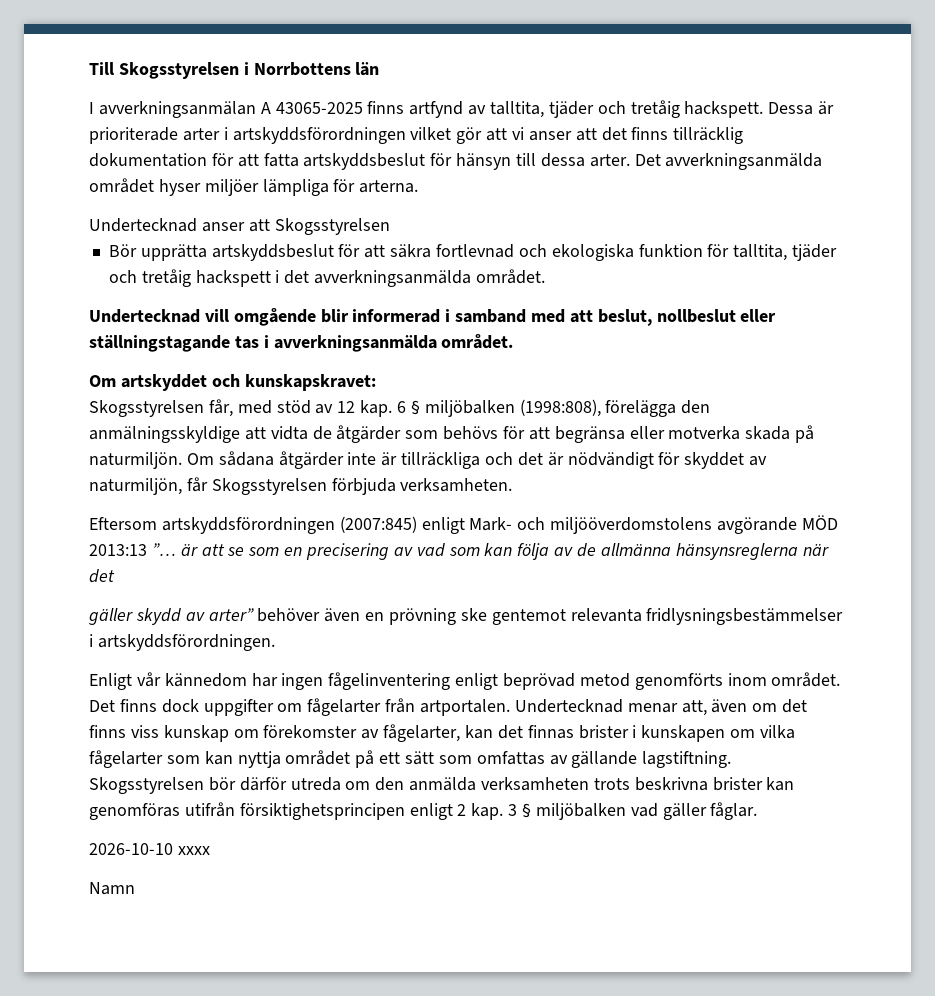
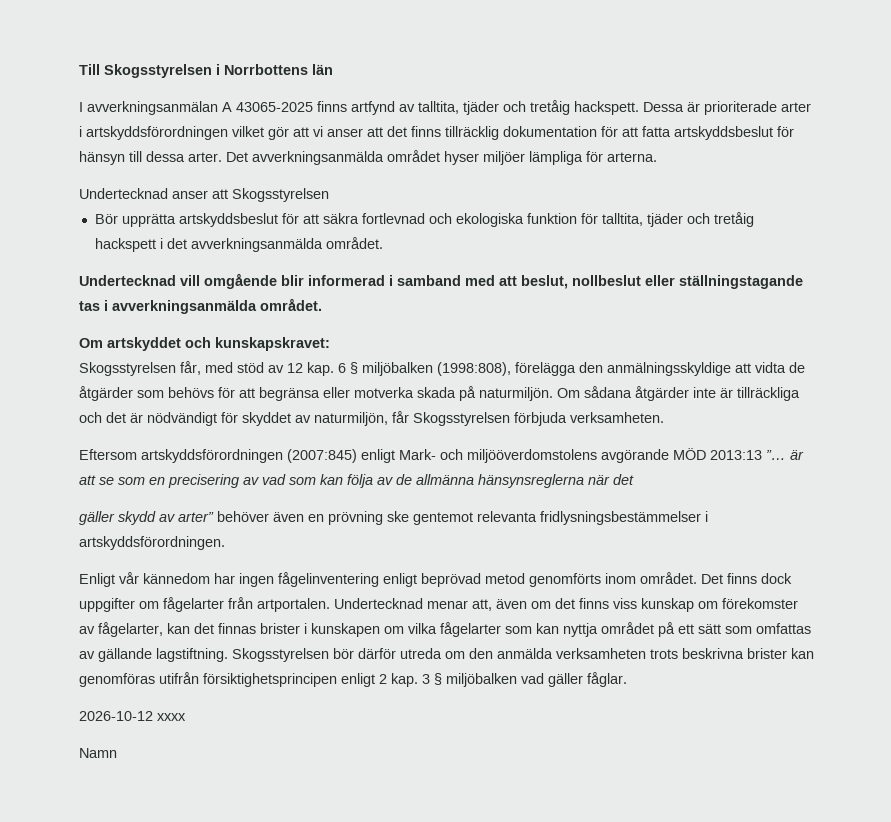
- 2026-10-10 xxxx
+ 2026-10-12 xxxx

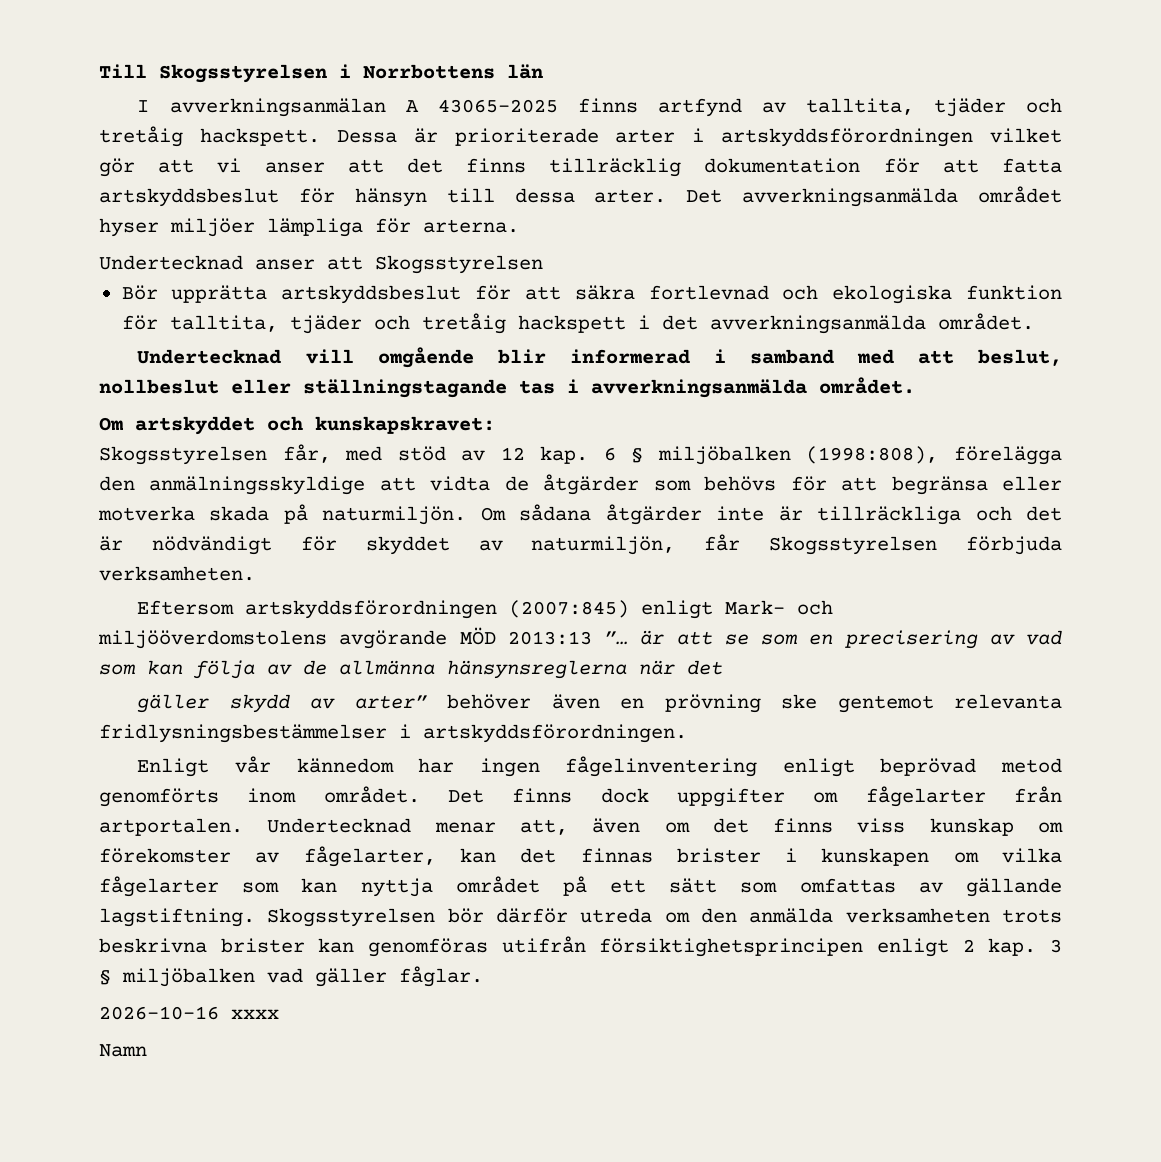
- 2026-10-12 xxxx
+ 2026-10-16 xxxx

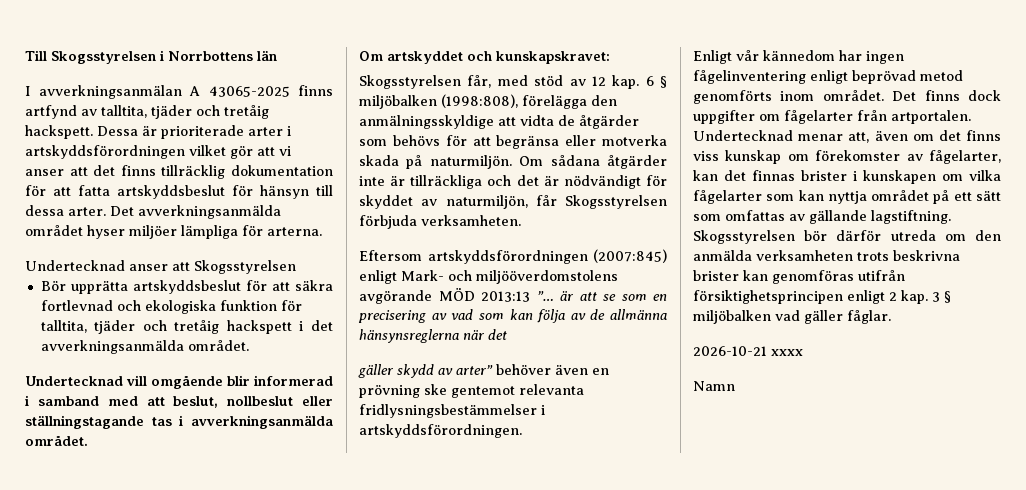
- 2026-10-16 xxxx
+ 2026-10-21 xxxx

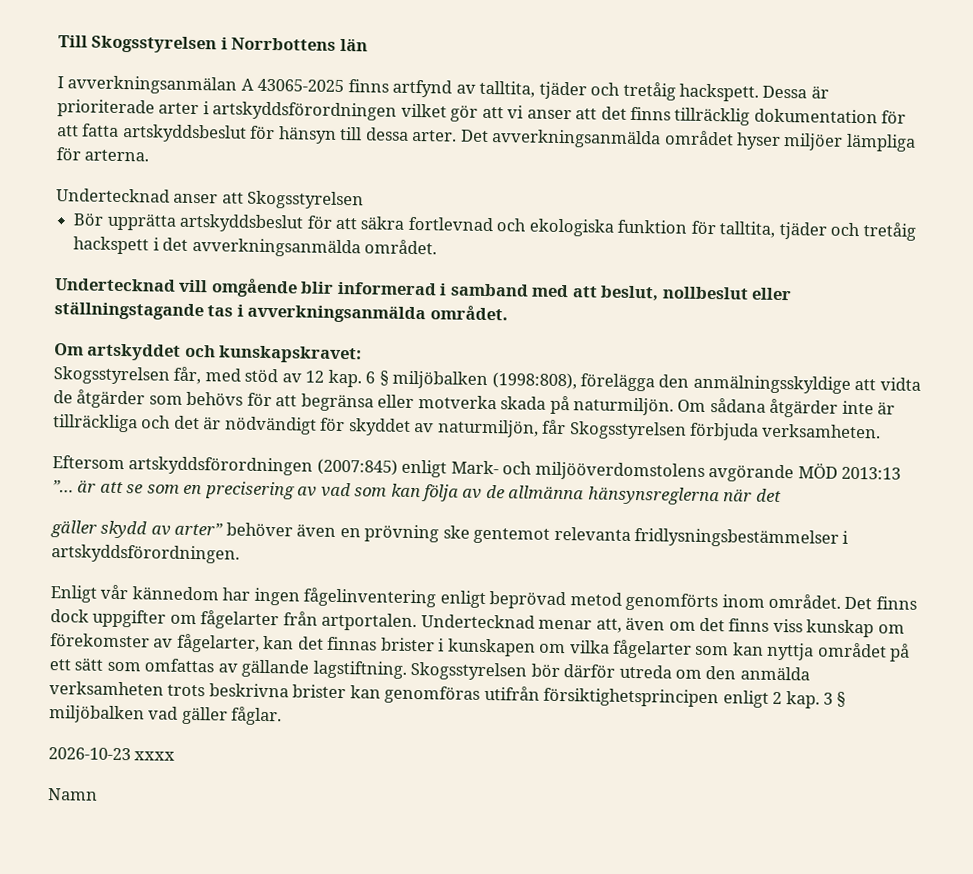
- 2026-10-21 xxxx
+ 2026-10-23 xxxx

